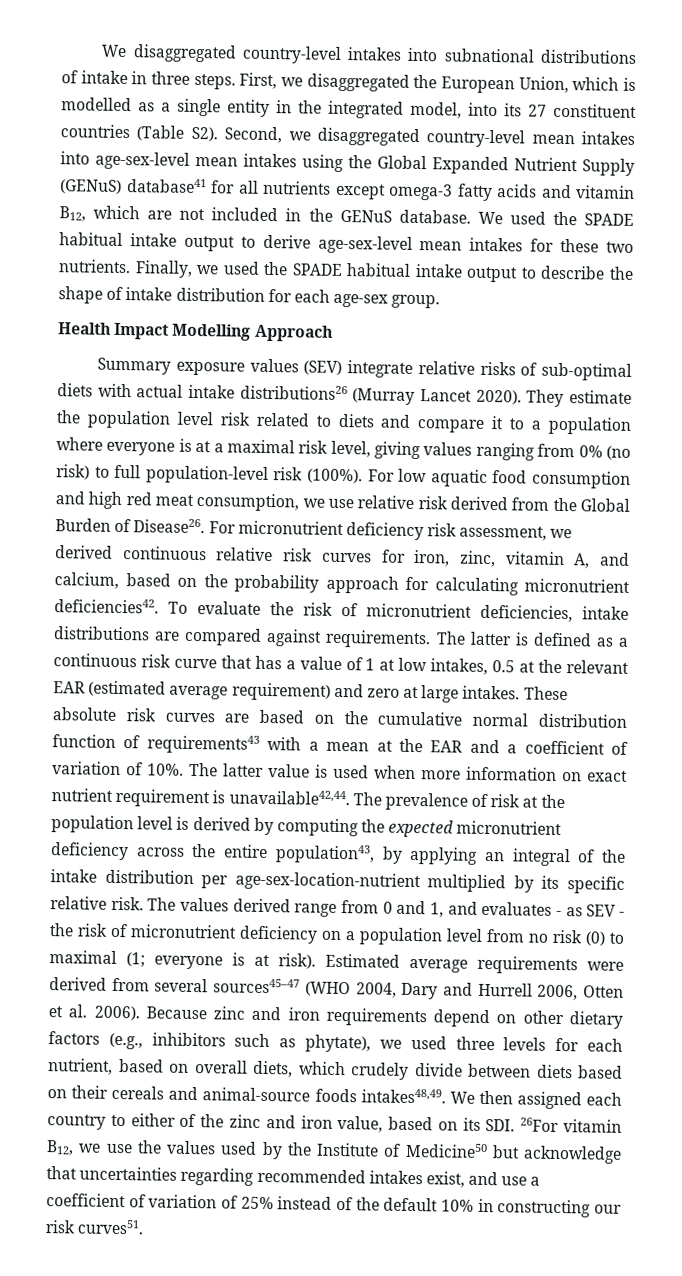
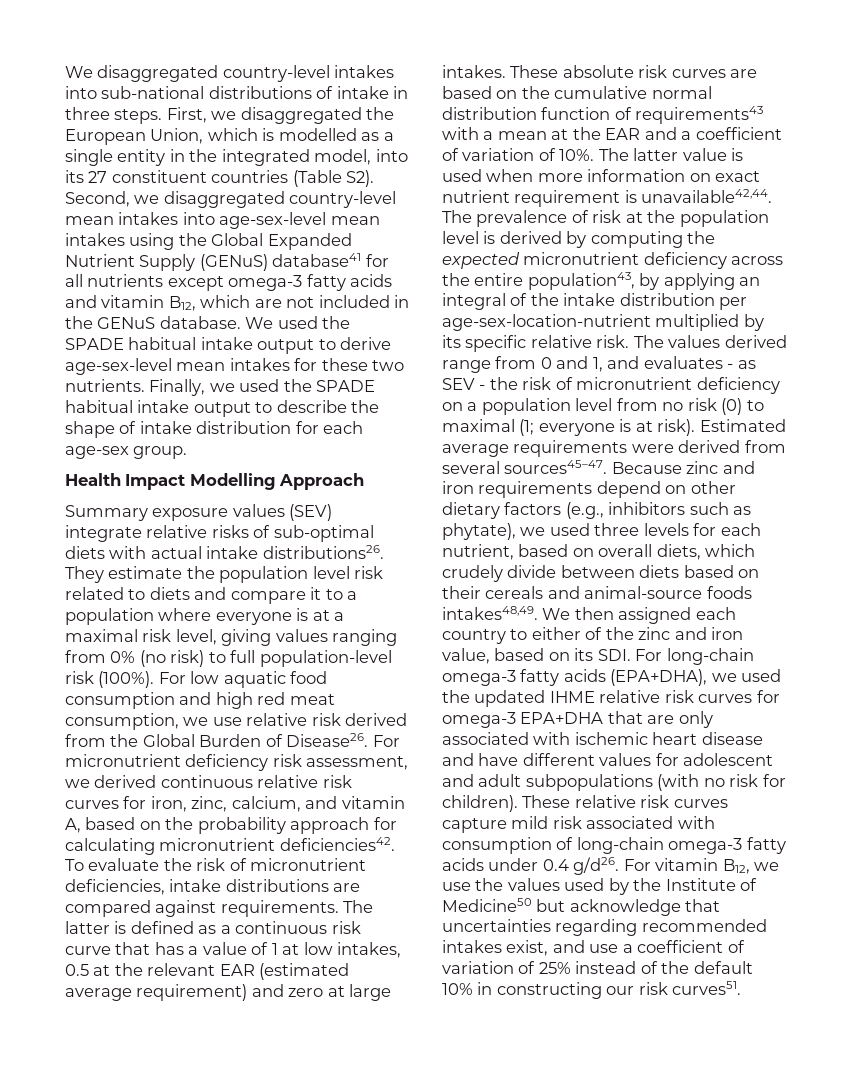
- We disaggregated country-level intakes into subnational distributions of intake in three steps.
+ We disaggregated country-level intakes into sub-national distributions of intake in three steps.
- Summary exposure values (SEV) integrate relative risks of sub-optimal diets with actual intake distributions26 (Murray Lancet 2020).
+ Summary exposure values (SEV) integrate relative risks of sub-optimal diets with actual intake distributions26.
- For micronutrient deficiency risk assessment, we derived continuous relative risk curves for iron, zinc, vitamin A, and calcium, based on the probability approach for calculating micronutrient deficiencies42.
+ For micronutrient deficiency risk assessment, we derived continuous relative risk curves for iron, zinc, calcium, and vitamin A, based on the probability approach for calculating micronutrient deficiencies42.
- Estimated average requirements were derived from several sources45–47 (WHO 2004, Dary and Hurrell 2006, Otten et al. 2006).
+ Estimated average requirements were derived from several sources45–47.
- We then assigned each country to either of the zinc and iron value, based on its SDI. 26For vitamin B12, we use the values used by the Institute of Medicine50 but acknowledge that uncertainties regarding recommended intakes exist, and use a coefficient of variation of 25% instead of the default 10% in constructing our risk curves51.
+ We then assigned each country to either of the zinc and iron value, based on its SDI. For long-chain omega-3 fatty acids (EPA+DHA), we used the updated IHME relative risk curves for omega-3 EPA+DHA that are only associated with ischemic heart disease and have different values for adolescent and adult subpopulations (with no risk for children). These relative risk curves capture mild risk associated with consumption of long-chain omega-3 fatty acids under 0.4 g/d26. For vitamin B12, we use the values used by the Institute of Medicine50 but acknowledge that uncertainties regarding recommended intakes exist, and use a coefficient of variation of 25% instead of the default 10% in constructing our risk curves51.

